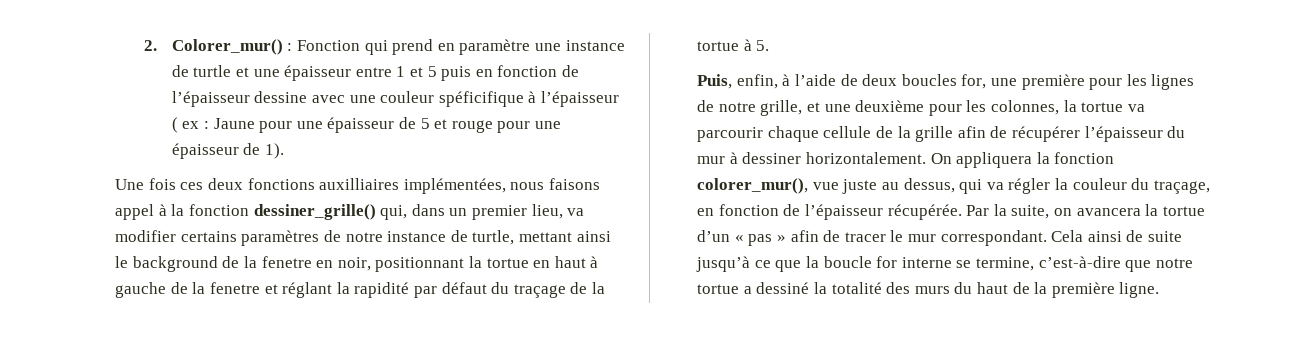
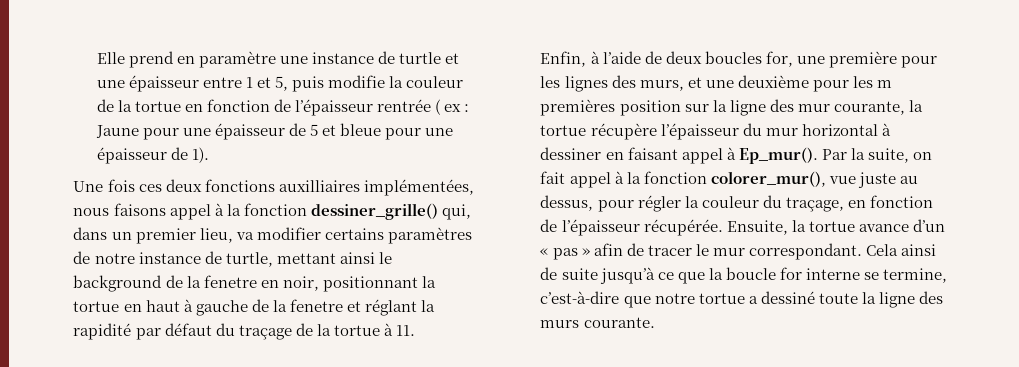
- 2. Colorer_mur() : Fonction qui prend en paramètre une instance de turtle et une épaisseur entre 1 et 5 puis en fonction de l’épaisseur dessine avec une couleur spéficifique à l’épaisseur ( ex : Jaune pour une épaisseur de 5 et rouge pour une épaisseur de 1).
+ Elle prend en paramètre une instance de turtle et une épaisseur entre 1 et 5, puis modifie la couleur de la tortue en fonction de l’épaisseur rentrée ( ex : Jaune pour une épaisseur de 5 et bleue pour une épaisseur de 1).
- Une fois ces deux fonctions auxilliaires implémentées, nous faisons appel à la fonction dessiner_grille() qui, dans un premier lieu, va modifier certains paramètres de notre instance de turtle, mettant ainsi le background de la fenetre en noir, positionnant la tortue en haut à gauche de la fenetre et réglant la rapidité par défaut du traçage de la tortue à 5.
- Puis, enfin, à l’aide de deux boucles for, une première pour les lignes de notre grille, et une deuxième pour les colonnes, la tortue va parcourir chaque cellule de la grille afin de récupérer l’épaisseur du mur à dessiner horizontalement. On appliquera la fonction colorer_mur(), vue juste au dessus, qui va régler la couleur du traçage, en fonction de l’épaisseur récupérée.
+ Une fois ces deux fonctions auxilliaires implémentées, nous faisons appel à la fonction dessiner_grille() qui, dans un premier lieu, va modifier certains paramètres de notre instance de turtle, mettant ainsi le background de la fenetre en noir, positionnant la tortue en haut à gauche de la fenetre et réglant la rapidité par défaut du traçage de la tortue à 11.
+ Enfin, à l’aide de deux boucles for, une première pour les lignes des murs, et une deuxième pour les m premières position sur la ligne des mur courante, la tortue récupère l’épaisseur du mur horizontal à dessiner en faisant appel à Ep_mur(). Par la suite, on fait appel à la fonction colorer_mur(), vue juste au dessus, pour régler la couleur du traçage, en fonction de l’épaisseur récupérée.
- Par la suite, on avancera la tortue d’un « pas » afin de tracer le mur correspondant.
+ Ensuite, la tortue avance d’un « pas » afin de tracer le mur correspondant.
- Cela ainsi de suite jusqu’à ce que la boucle for interne se termine, c’est-à-dire que notre tortue a dessiné la totalité des murs du haut de la première ligne.
+ Cela ainsi de suite jusqu’à ce que la boucle for interne se termine, c’est-à-dire que notre tortue a dessiné toute la ligne des murs courante.

